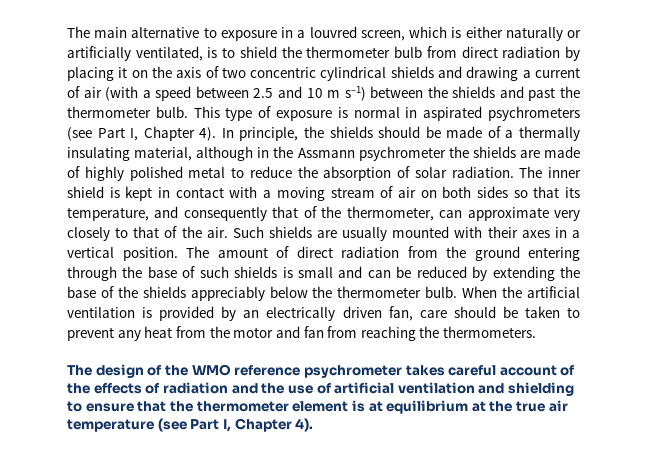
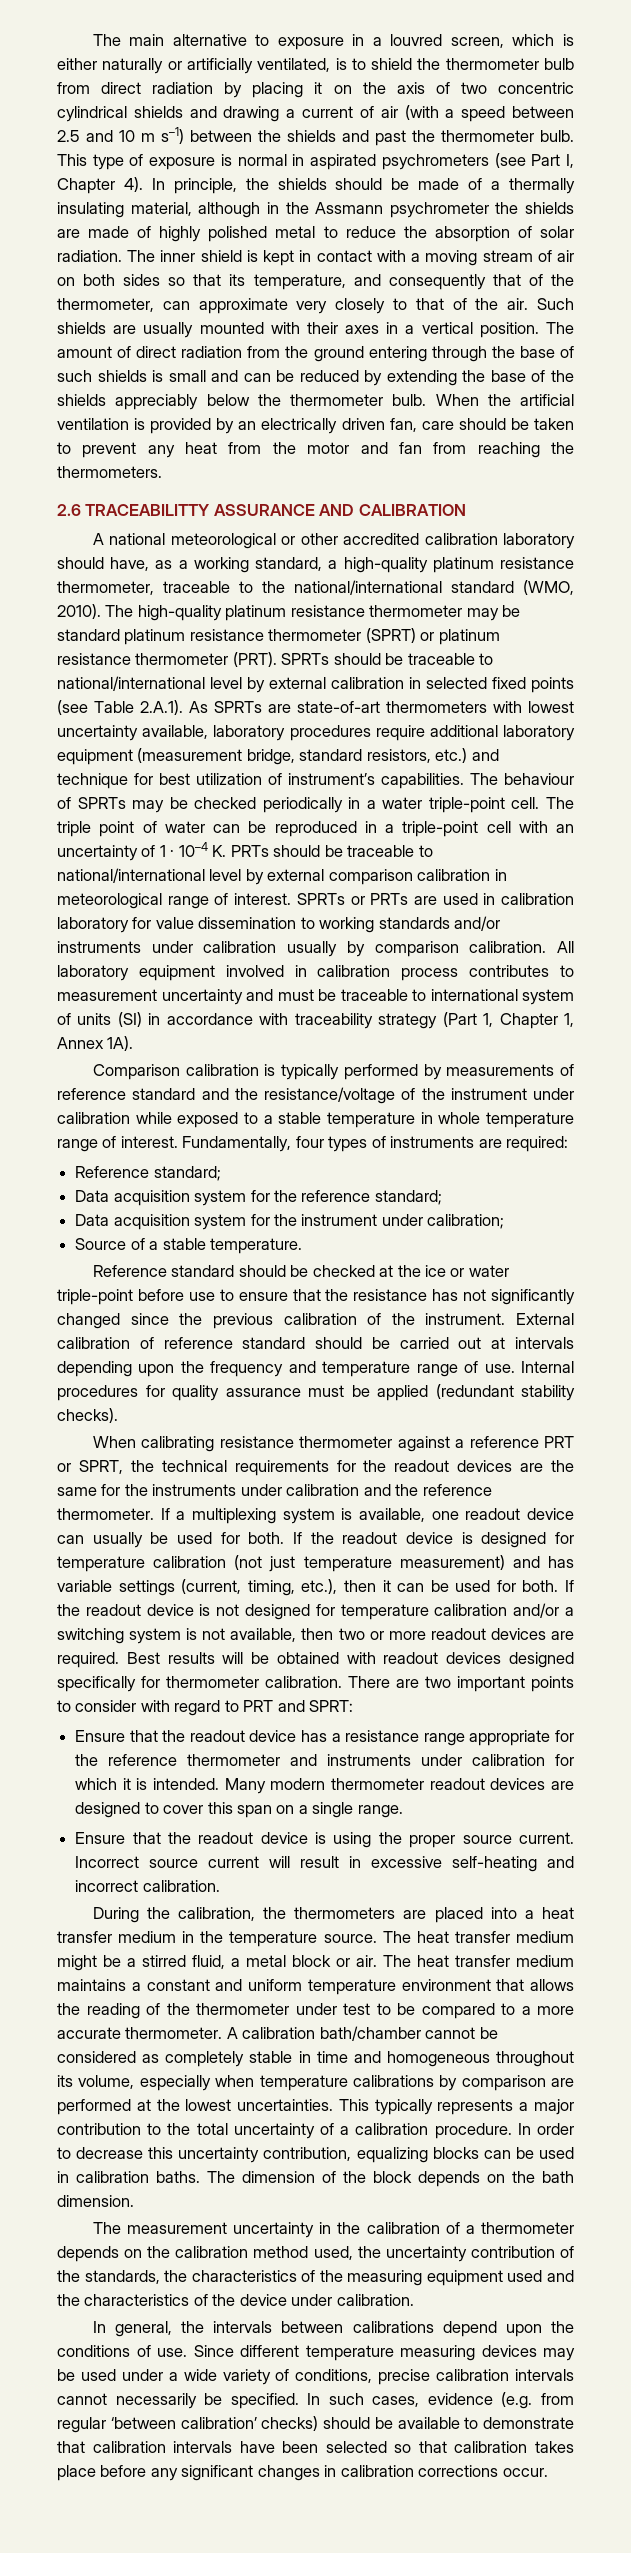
- The design of the WMO reference psychrometer takes careful account of the effects of radiation and the use of artificial ventilation and shielding to ensure that the thermometer element is at equilibrium at the true air temperature (see Part I, Chapter 4).
+ 2.6 TRACEABILITTY ASSURANCE AND CALIBRATION
+ A national meteorological or other accredited calibration laboratory should have, as a working standard, a high-quality platinum resistance thermometer, traceable to the national/international standard (WMO, 2010). The high-quality platinum resistance thermometer may be standard platinum resistance thermometer (SPRT) or platinum resistance thermometer (PRT). SPRTs should be traceable to national/international level by external calibration in selected fixed points (see Table 2.A.1). As SPRTs are state-of-art thermometers with lowest uncertainty available, laboratory procedures require additional laboratory equipment (measurement bridge, standard resistors, etc.) and technique for best utilization of instrument’s capabilities. The behaviour of SPRTs may be checked periodically in a water triple-point cell. The triple point of water can be reproduced in a triple-point cell with an uncertainty of 1 · 10–4 K. PRTs should be traceable to national/international level by external comparison calibration in meteorological range of interest. SPRTs or PRTs are used in calibration laboratory for value dissemination to working standards and/or instruments under calibration usually by comparison calibration. All laboratory equipment involved in calibration process contributes to measurement uncertainty and must be traceable to international system of units (SI) in accordance with traceability strategy (Part 1, Chapter 1, Annex 1A).
+ Comparison calibration is typically performed by measurements of reference standard and the resistance/voltage of the instrument under calibration while exposed to a stable temperature in whole temperature range of interest. Fundamentally, four types of instruments are required:
+ Reference standard;
+ Data acquisition system for the reference standard;
+ Data acquisition system for the instrument under calibration;
+ Source of a stable temperature.
+ Reference standard should be checked at the ice or water triple-point before use to ensure that the resistance has not significantly changed since the previous calibration of the instrument. External calibration of reference standard should be carried out at intervals depending upon the frequency and temperature range of use. Internal procedures for quality assurance must be applied (redundant stability checks).
+ When calibrating resistance thermometer against a reference PRT or SPRT, the technical requirements for the readout devices are the same for the instruments under calibration and the reference thermometer. If a multiplexing system is available, one readout device can usually be used for both. If the readout device is designed for temperature calibration (not just temperature measurement) and has variable settings (current, timing, etc.), then it can be used for both. If the readout device is not designed for temperature calibration and/or a switching system is not available, then two or more readout devices are required. Best results will be obtained with readout devices designed specifically for thermometer calibration. There are two important points to consider with regard to PRT and SPRT:
+ Ensure that the readout device has a resistance range appropriate for the reference thermometer and instruments under calibration for which it is intended. Many modern thermometer readout devices are designed to cover this span on a single range.
+ Ensure that the readout device is using the proper source current. Incorrect source current will result in excessive self-heating and incorrect calibration.
+ During the calibration, the thermometers are placed into a heat transfer medium in the temperature source. The heat transfer medium might be a stirred fluid, a metal block or air. The heat transfer medium maintains a constant and uniform temperature environment that allows the reading of the thermometer under test to be compared to a more accurate thermometer. A calibration bath/chamber cannot be considered as completely stable in time and homogeneous throughout its volume, especially when temperature calibrations by comparison are performed at the lowest uncertainties. This typically represents a major contribution to the total uncertainty of a calibration procedure. In order to decrease this uncertainty contribution, equalizing blocks can be used in calibration baths. The dimension of the block depends on the bath dimension.
+ The measurement uncertainty in the calibration of a thermometer depends on the calibration method used, the uncertainty contribution of the standards, the characteristics of the measuring equipment used and the characteristics of the device under calibration.
+ In general, the intervals between calibrations depend upon the conditions of use. Since different temperature measuring devices may be used under a wide variety of conditions, precise calibration intervals cannot necessarily be specified. In such cases, evidence (e.g. from regular ‘between calibration’ checks) should be available to demonstrate that calibration intervals have been selected so that calibration takes place before any significant changes in calibration corrections occur.

